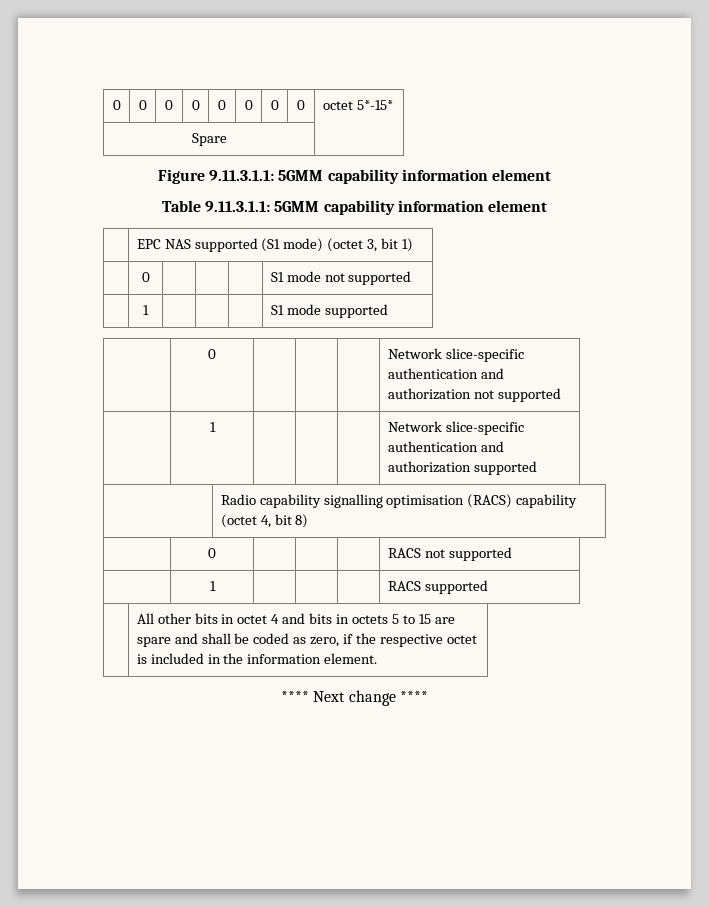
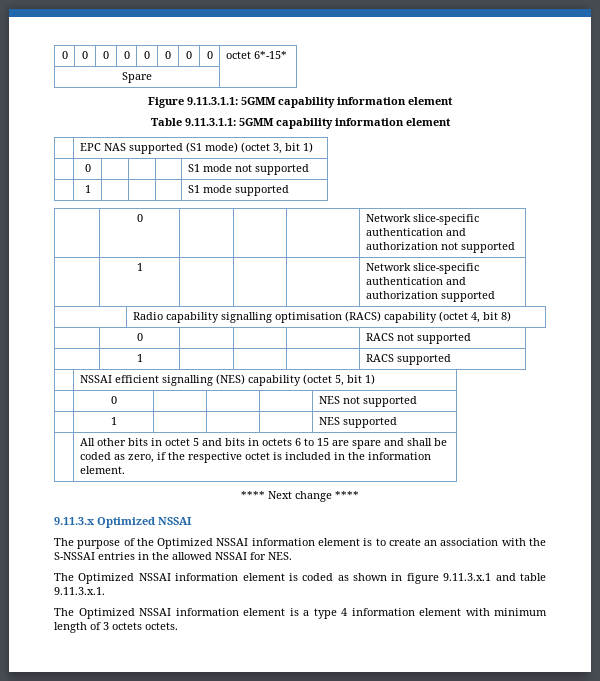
- 0 | 0 | 0 | 0 | 0 | 0 | 0 | 0 | octet 5*-15*
+ 0 | 0 | 0 | 0 | 0 | 0 | 0 | 0 | octet 6*-15*
+ | NSSAI efficient signalling (NES) capability (octet 5, bit 1)
+ | 0 | | | | NES not supported
+ | 1 | | | | NES supported
- | All other bits in octet 4 and bits in octets 5 to 15 are spare and shall be coded as zero, if the respective octet is included in the information element.
+ | All other bits in octet 5 and bits in octets 6 to 15 are spare and shall be coded as zero, if the respective octet is included in the information element.
+ 9.11.3.x Optimized NSSAI
+ The purpose of the Optimized NSSAI information element is to create an association with the S-NSSAI entries in the allowed NSSAI for NES.
+ The Optimized NSSAI information element is coded as shown in figure 9.11.3.x.1 and table 9.11.3.x.1.
+ The Optimized NSSAI information element is a type 4 information element with minimum length of 3 octets octets.

